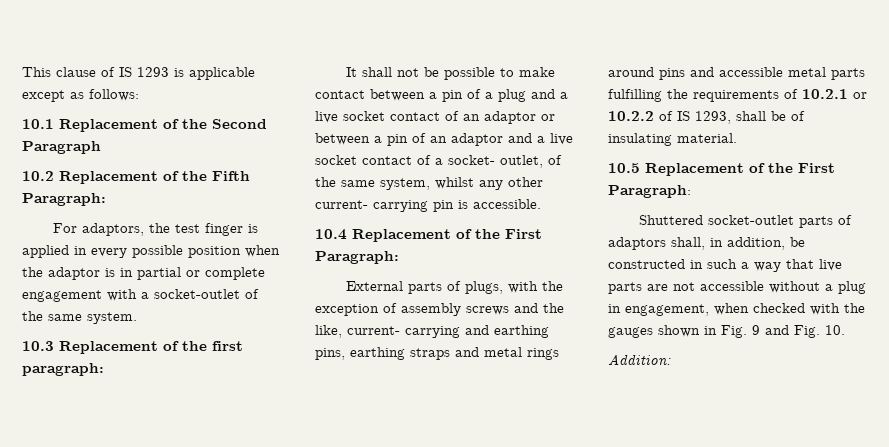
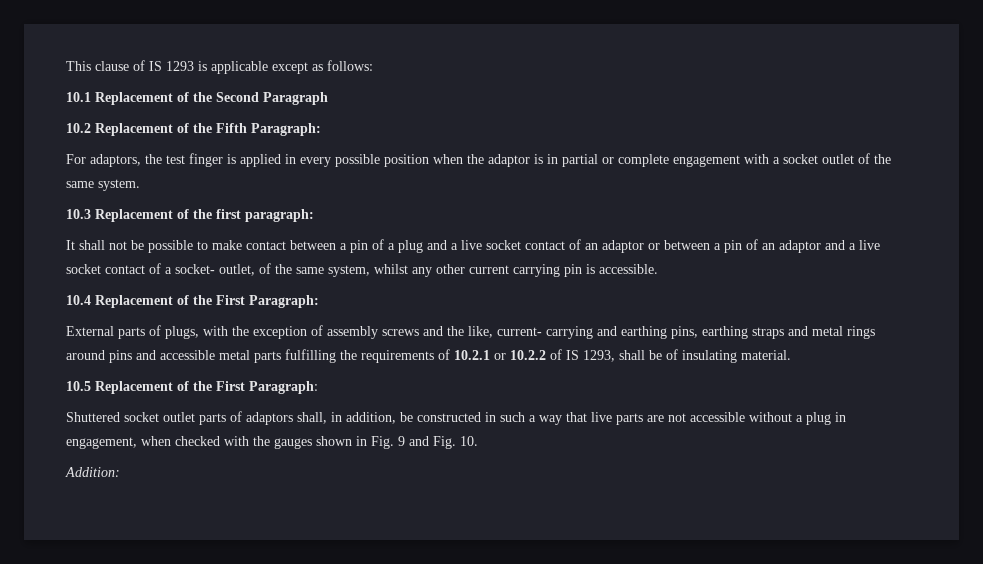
- For adaptors, the test finger is applied in every possible position when the adaptor is in partial or complete engagement with a socket-outlet of the same system.
+ For adaptors, the test finger is applied in every possible position when the adaptor is in partial or complete engagement with a socket outlet of the same system.
- It shall not be possible to make contact between a pin of a plug and a live socket contact of an adaptor or between a pin of an adaptor and a live socket contact of a socket- outlet, of the same system, whilst any other current- carrying pin is accessible.
+ It shall not be possible to make contact between a pin of a plug and a live socket contact of an adaptor or between a pin of an adaptor and a live socket contact of a socket- outlet, of the same system, whilst any other current carrying pin is accessible.
- Shuttered socket-outlet parts of adaptors shall, in addition, be constructed in such a way that live parts are not accessible without a plug in engagement, when checked with the gauges shown in Fig. 9 and Fig. 10.
+ Shuttered socket outlet parts of adaptors shall, in addition, be constructed in such a way that live parts are not accessible without a plug in engagement, when checked with the gauges shown in Fig. 9 and Fig. 10.

